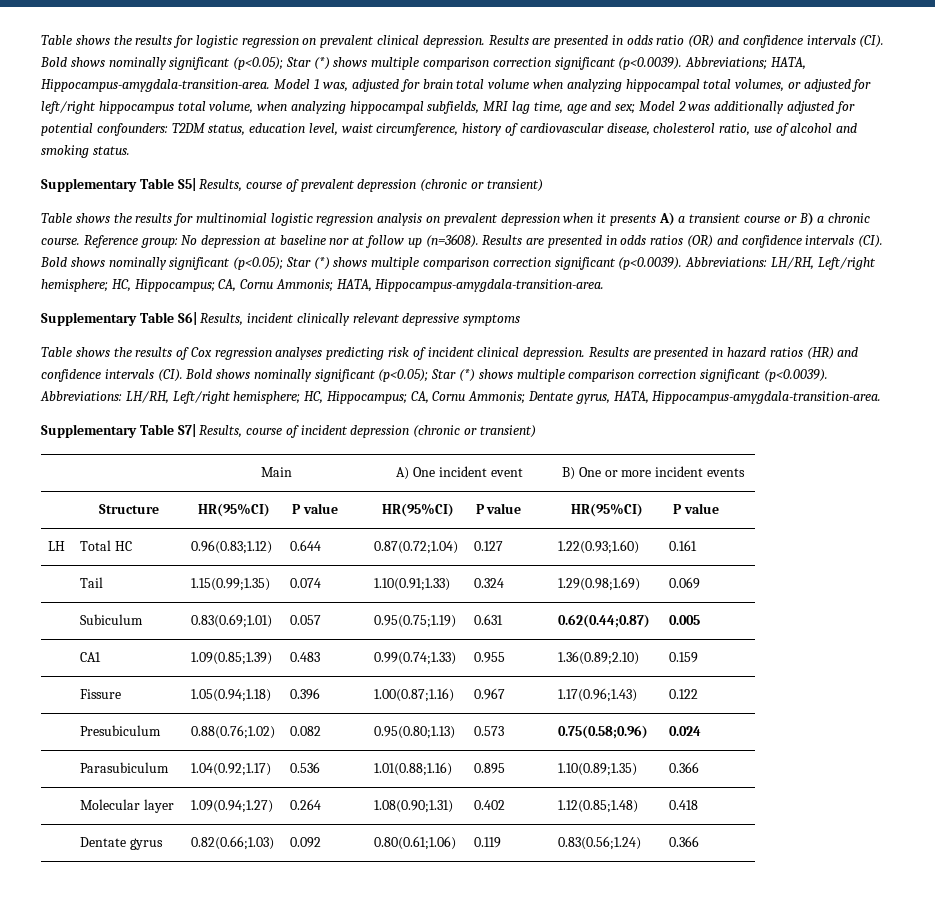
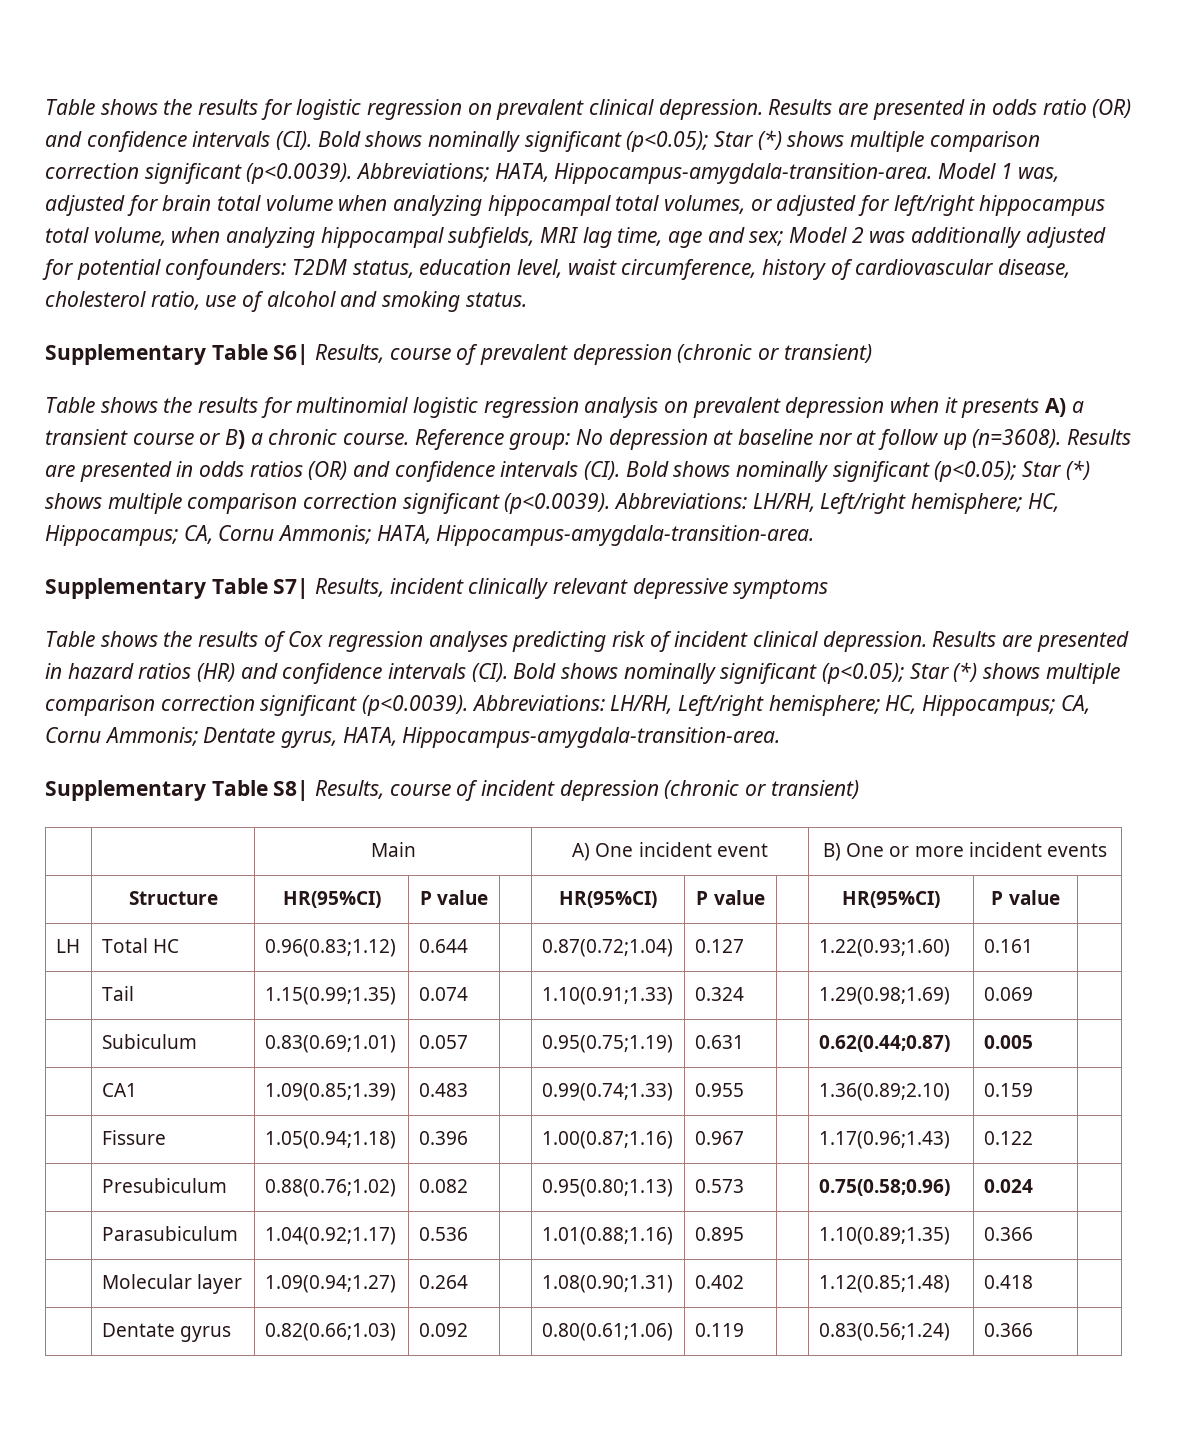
- Supplementary Table S5| Results, course of prevalent depression (chronic or transient)
+ Supplementary Table S6| Results, course of prevalent depression (chronic or transient)
- Supplementary Table S6| Results, incident clinically relevant depressive symptoms
+ Supplementary Table S7| Results, incident clinically relevant depressive symptoms
- Supplementary Table S7| Results, course of incident depression (chronic or transient)
+ Supplementary Table S8| Results, course of incident depression (chronic or transient)

